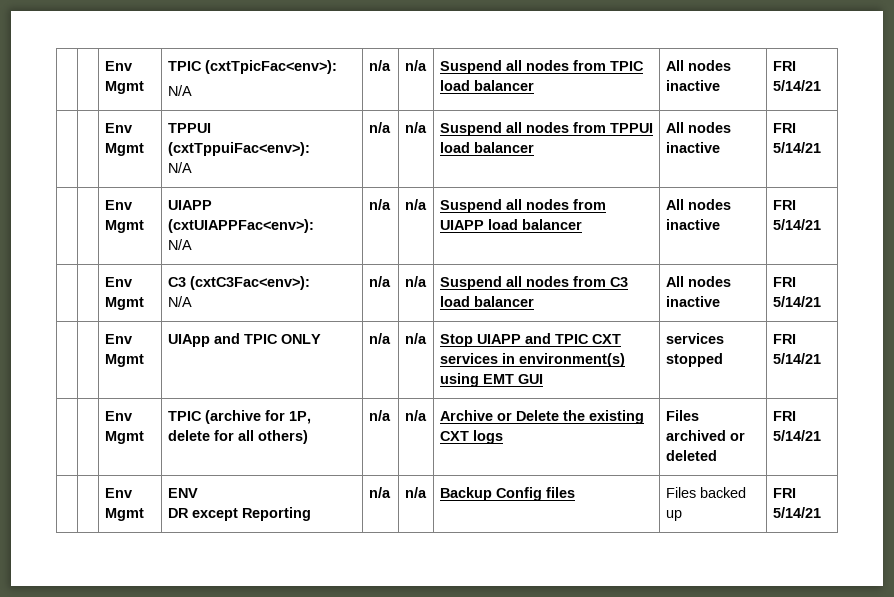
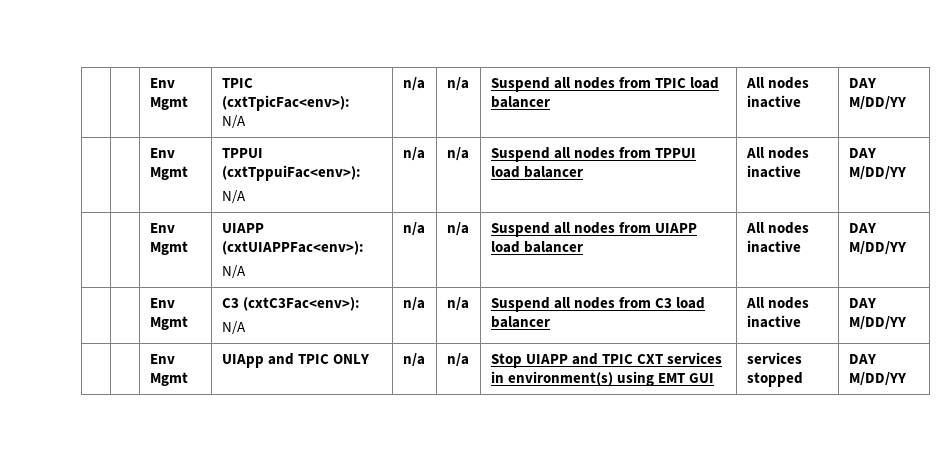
  | | Env Mgmt | TPIC (cxtTpicFac<env>):
- N/A | n/a | n/a | Suspend all nodes from TPIC load balancer | All nodes inactive | FRI 5/14/21
+ N/A | n/a | n/a | Suspend all nodes from TPIC load balancer | All nodes inactive | DAY M/DD/YY
  | | Env Mgmt | TPPUI (cxtTppuiFac<env>):
- N/A | n/a | n/a | Suspend all nodes from TPPUI load balancer | All nodes inactive | FRI 5/14/21
+ N/A | n/a | n/a | Suspend all nodes from TPPUI load balancer | All nodes inactive | DAY M/DD/YY
  | | Env Mgmt | UIAPP (cxtUIAPPFac<env>):
- N/A | n/a | n/a | Suspend all nodes from UIAPP load balancer | All nodes inactive | FRI 5/14/21
+ N/A | n/a | n/a | Suspend all nodes from UIAPP load balancer | All nodes inactive | DAY M/DD/YY
  | | Env Mgmt | C3 (cxtC3Fac<env>):
- N/A | n/a | n/a | Suspend all nodes from C3 load balancer | All nodes inactive | FRI 5/14/21
+ N/A | n/a | n/a | Suspend all nodes from C3 load balancer | All nodes inactive | DAY M/DD/YY
- | | Env Mgmt | UIApp and TPIC ONLY | n/a | n/a | Stop UIAPP and TPIC CXT services in environment(s) using EMT GUI | services stopped | FRI 5/14/21
- | | Env Mgmt | TPIC (archive for 1P, delete for all others) | n/a | n/a | Archive or Delete the existing CXT logs | Files archived or deleted | FRI 5/14/21
- | | Env Mgmt | ENV
- DR except Reporting | n/a | n/a | Backup Config files | Files backed up | FRI 5/14/21
+ | | Env Mgmt | UIApp and TPIC ONLY | n/a | n/a | Stop UIAPP and TPIC CXT services in environment(s) using EMT GUI | services stopped | DAY M/DD/YY

